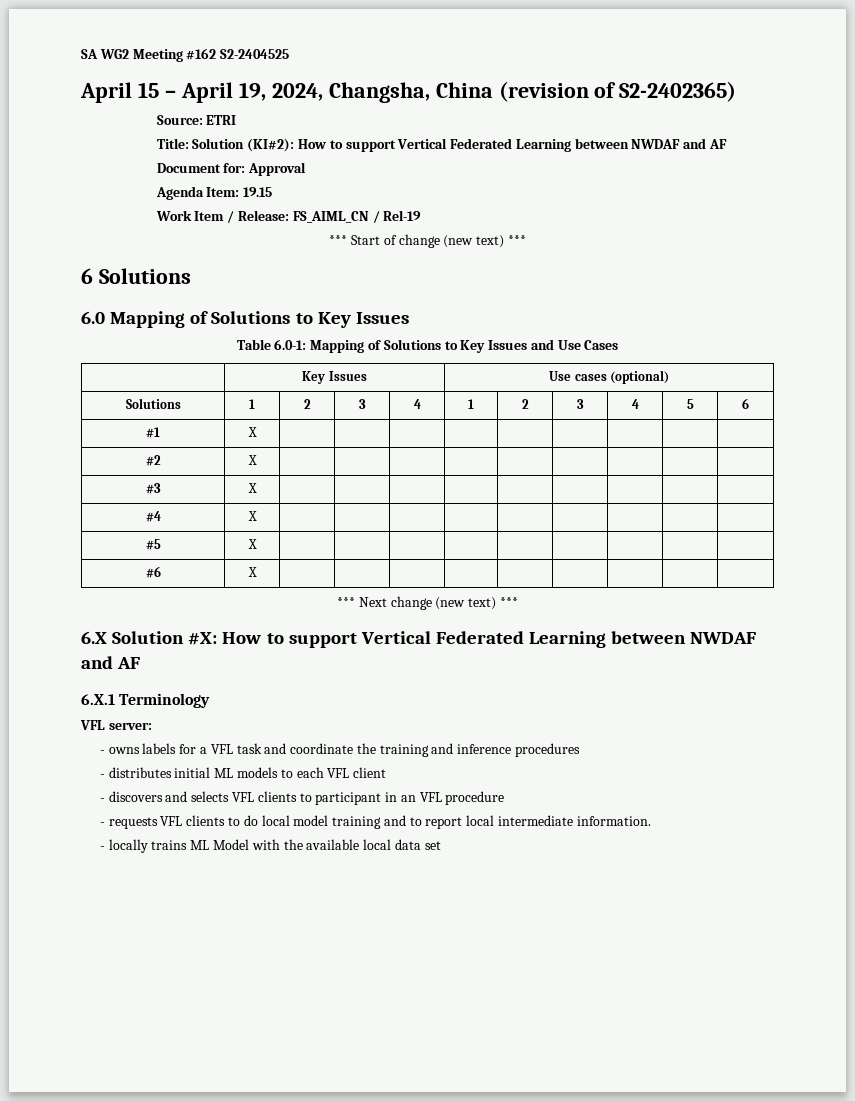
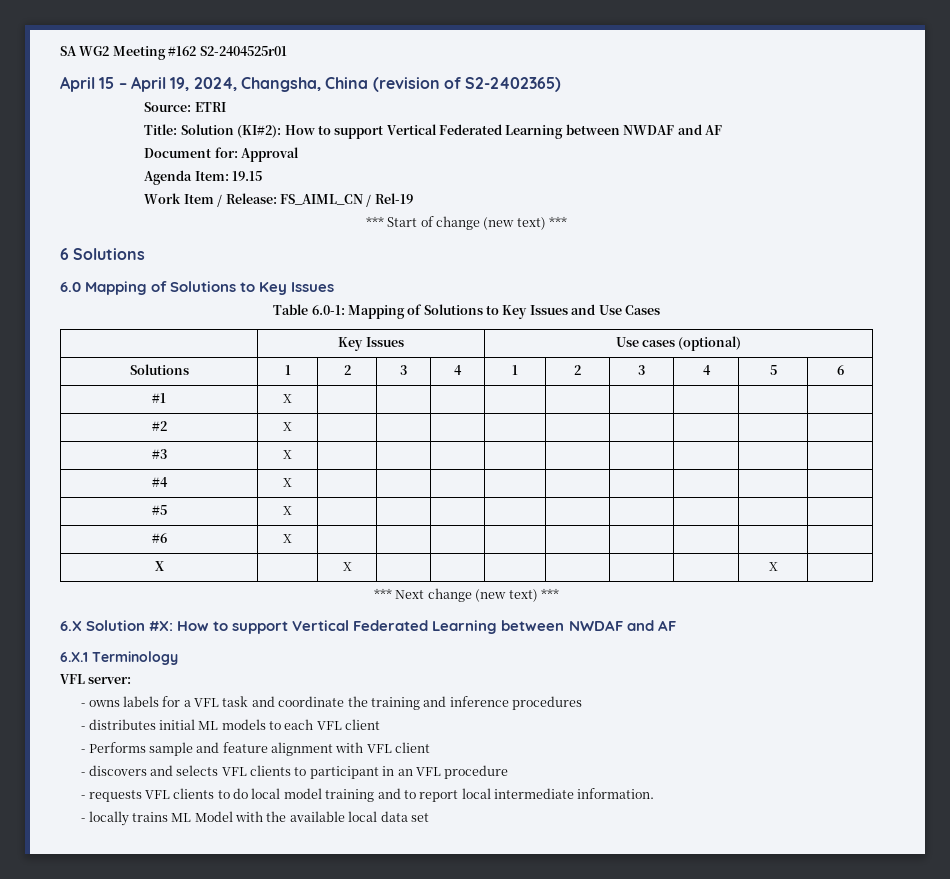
- SA WG2 Meeting #162 S2-2404525
+ SA WG2 Meeting #162 S2-2404525r01
+ X | | X | | | | | | | X |
+ - Performs sample and feature alignment with VFL client

